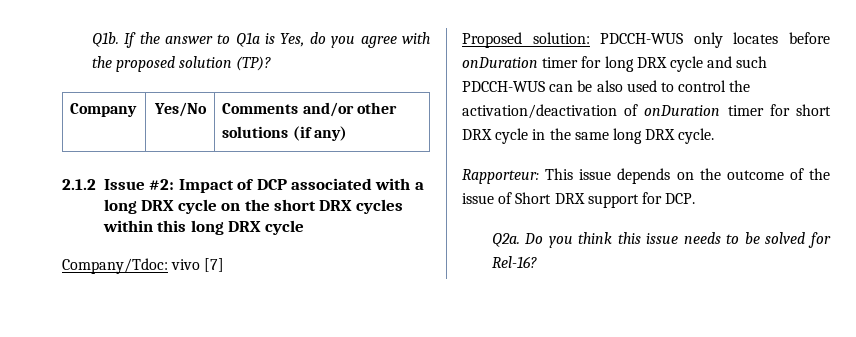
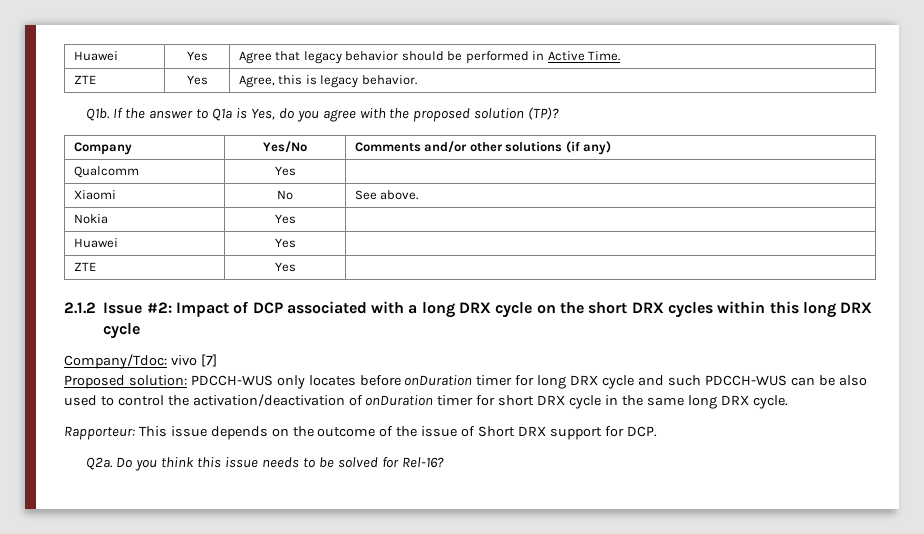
+ Huawei | Yes | Agree that legacy behavior should be performed in Active Time.
+ ZTE | Yes | Agree, this is legacy behavior.
+ Qualcomm | Yes |
+ Xiaomi | No | See above.
+ Nokia | Yes |
+ Huawei | Yes |
+ ZTE | Yes |

